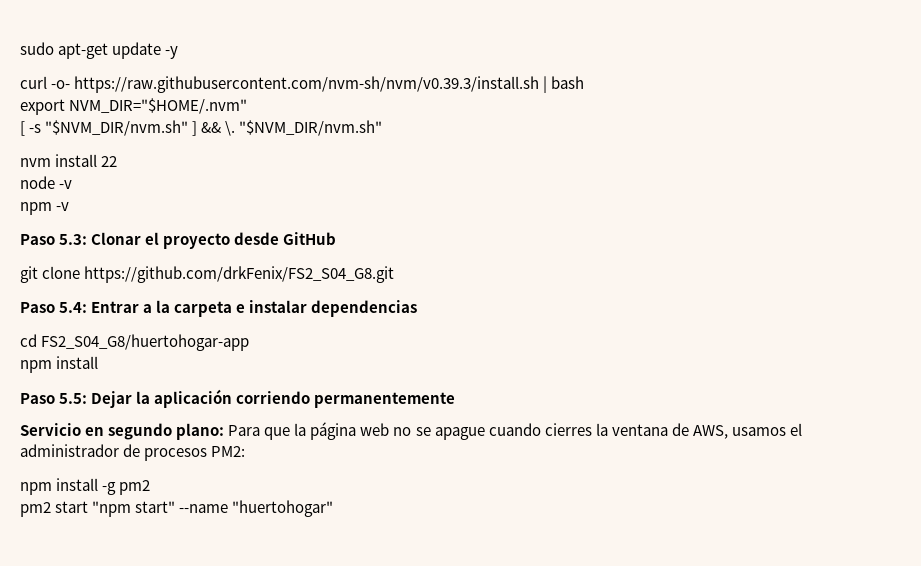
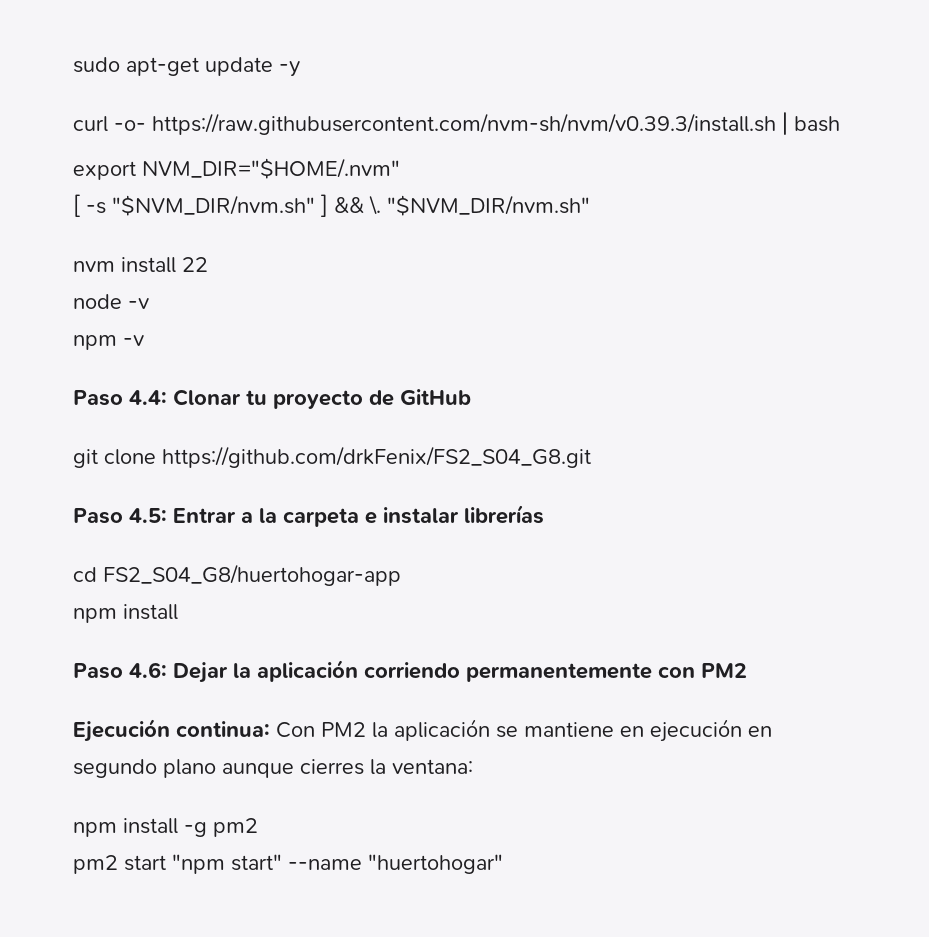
- Paso 5.3: Clonar el proyecto desde GitHub
+ Paso 4.4: Clonar tu proyecto de GitHub
- Paso 5.4: Entrar a la carpeta e instalar dependencias
+ Paso 4.5: Entrar a la carpeta e instalar librerías
- Paso 5.5: Dejar la aplicación corriendo permanentemente
- Servicio en segundo plano: Para que la página web no se apague cuando cierres la ventana de AWS, usamos el administrador de procesos PM2:
+ Paso 4.6: Dejar la aplicación corriendo permanentemente con PM2
+ Ejecución continua: Con PM2 la aplicación se mantiene en ejecución en segundo plano aunque cierres la ventana:

